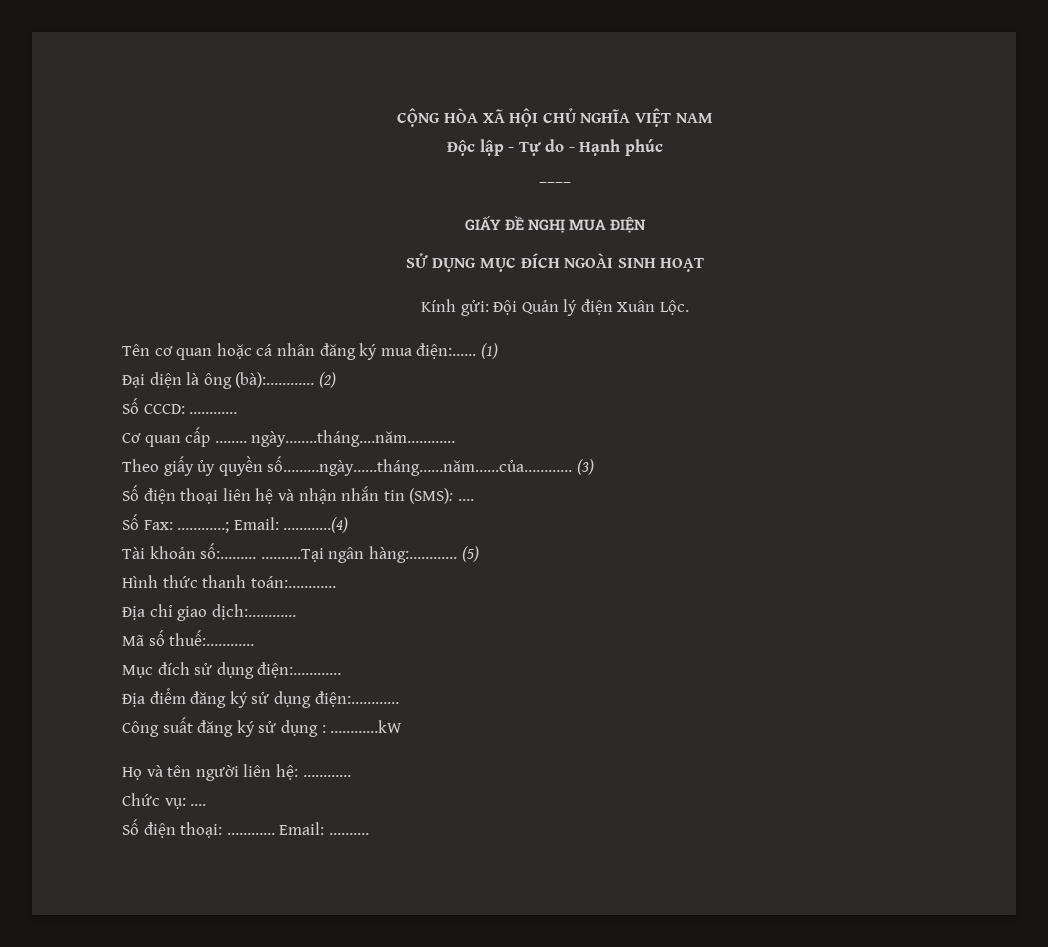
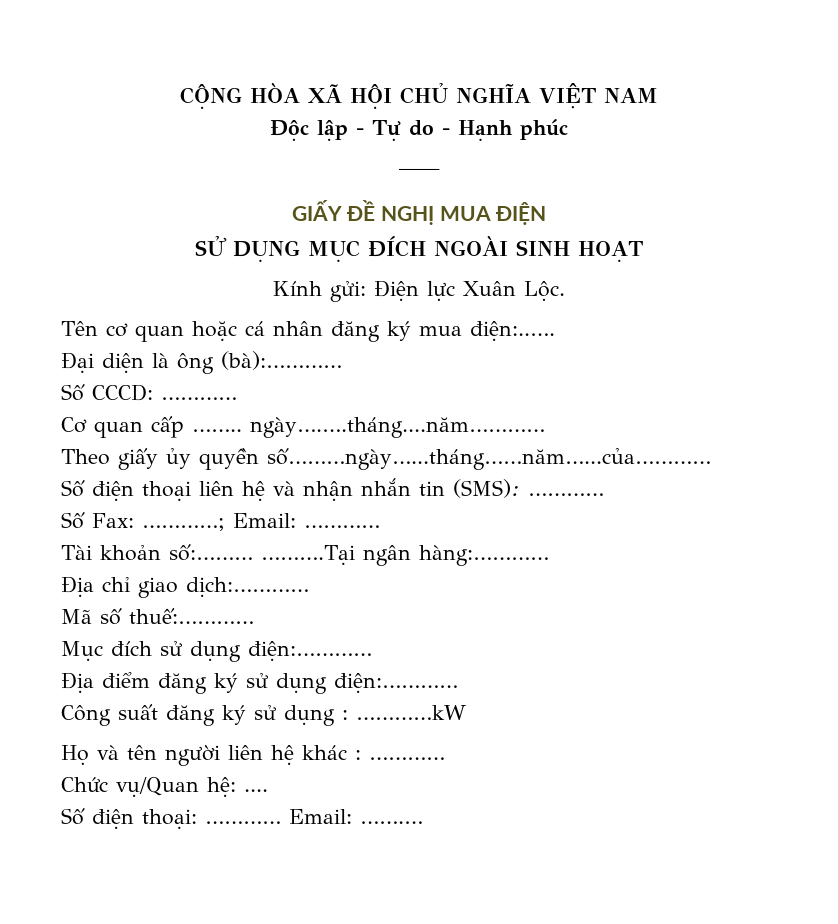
- Kính gửi: Đội Quản lý điện Xuân Lộc.
+ Kính gửi: Điện lực Xuân Lộc.
- (1)
- (2)
- (3)
- Số điện thoại liên hệ và nhận nhắn tin (SMS): ....
+ Số điện thoại liên hệ và nhận nhắn tin (SMS): …………
- Số Fax: …………; Email: …………(4)
+ Số Fax: …………; Email: …………
- (5)
- Hình thức thanh toán:…………
- Họ và tên người liên hệ: …………
+ Họ và tên người liên hệ khác : …………
- Chức vụ: ....
+ Chức vụ/Quan hệ: ....

